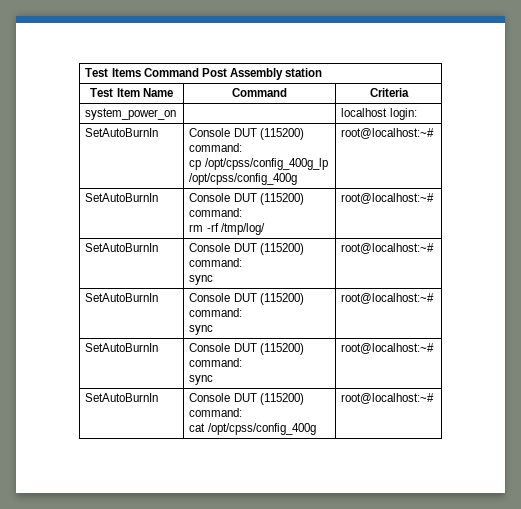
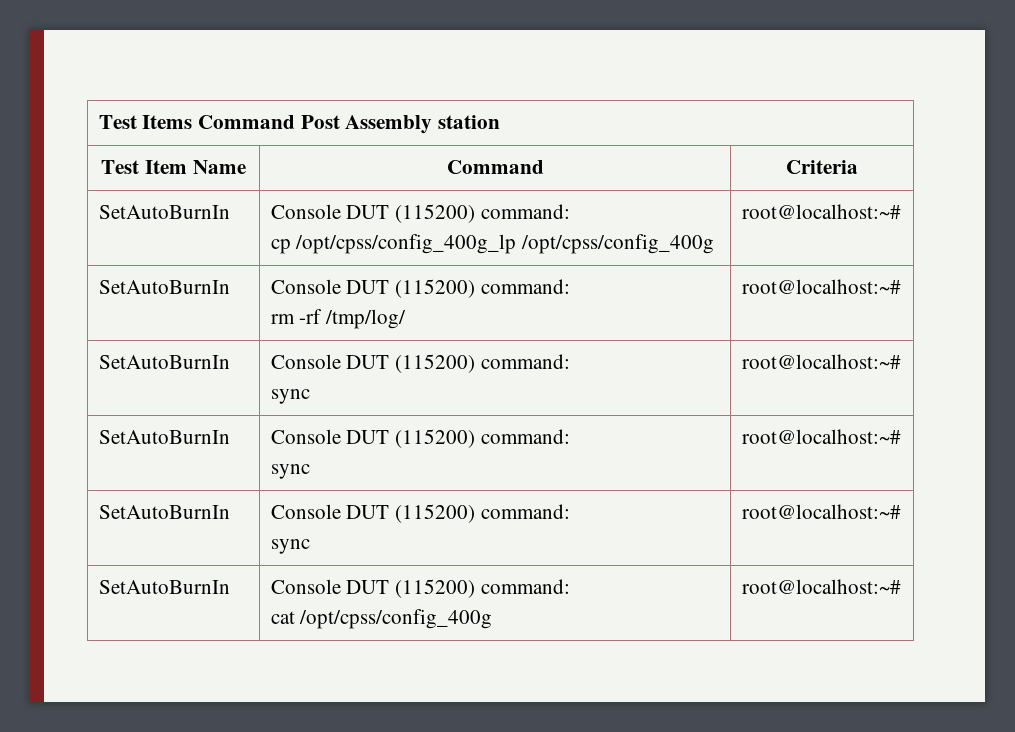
- system_power_on | | localhost login:

